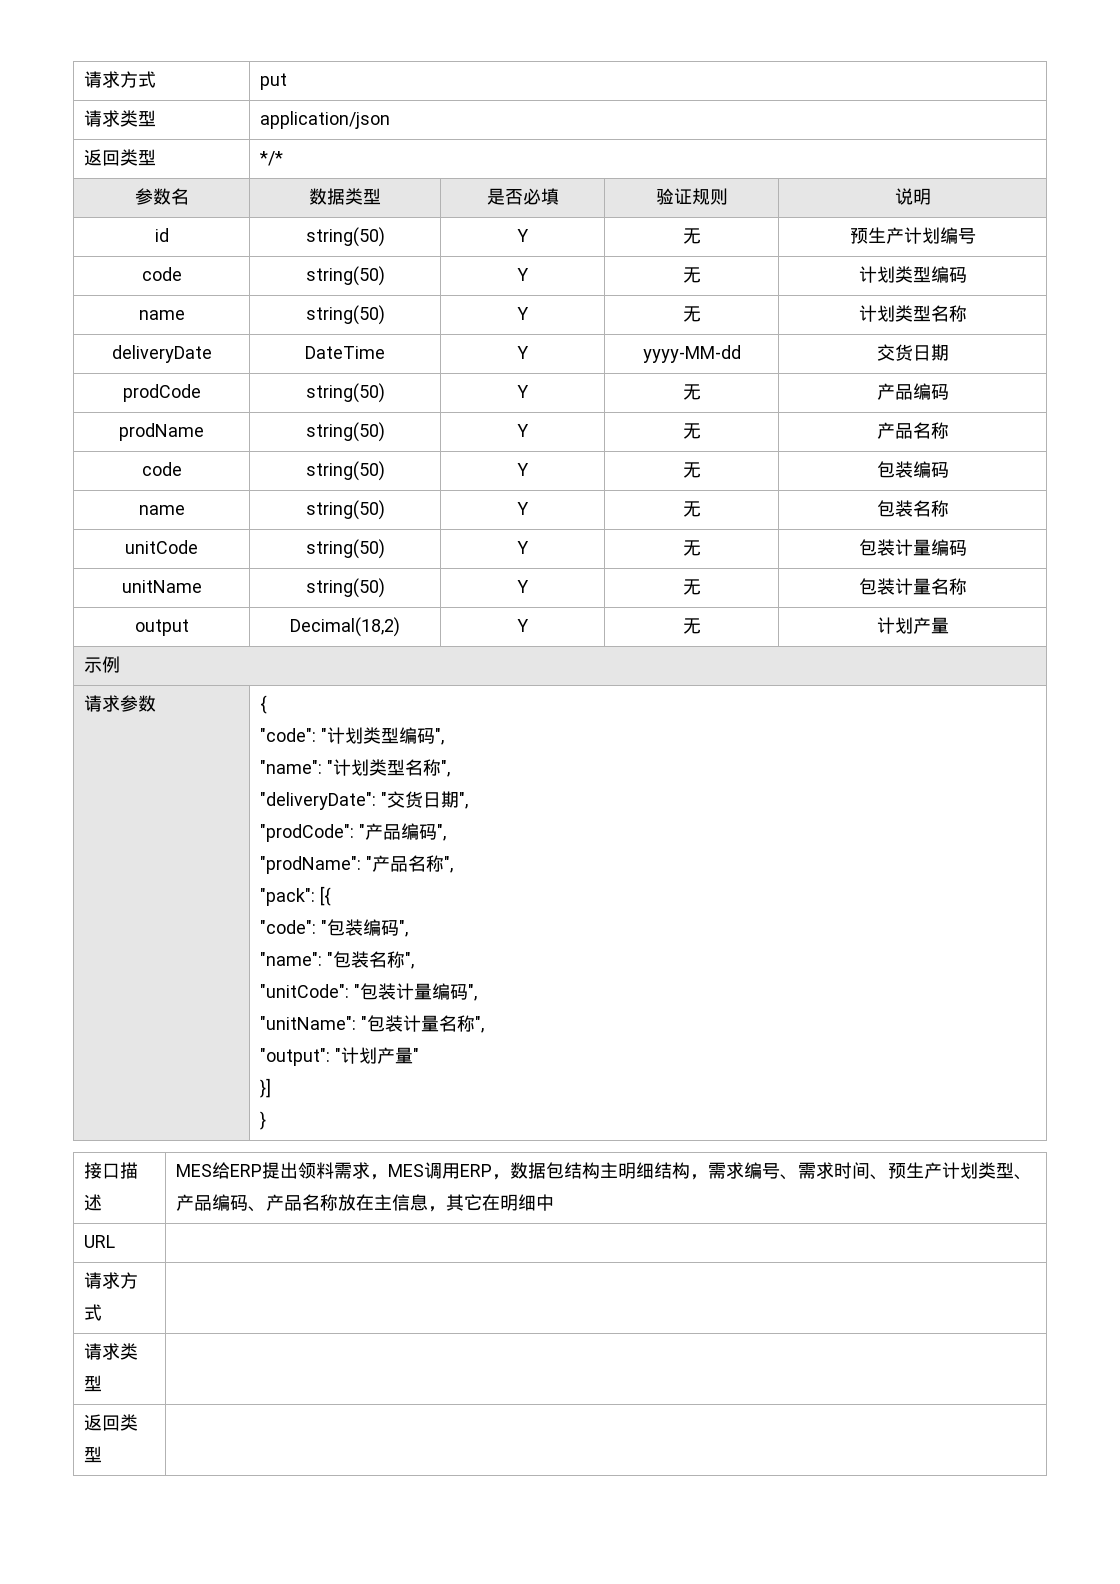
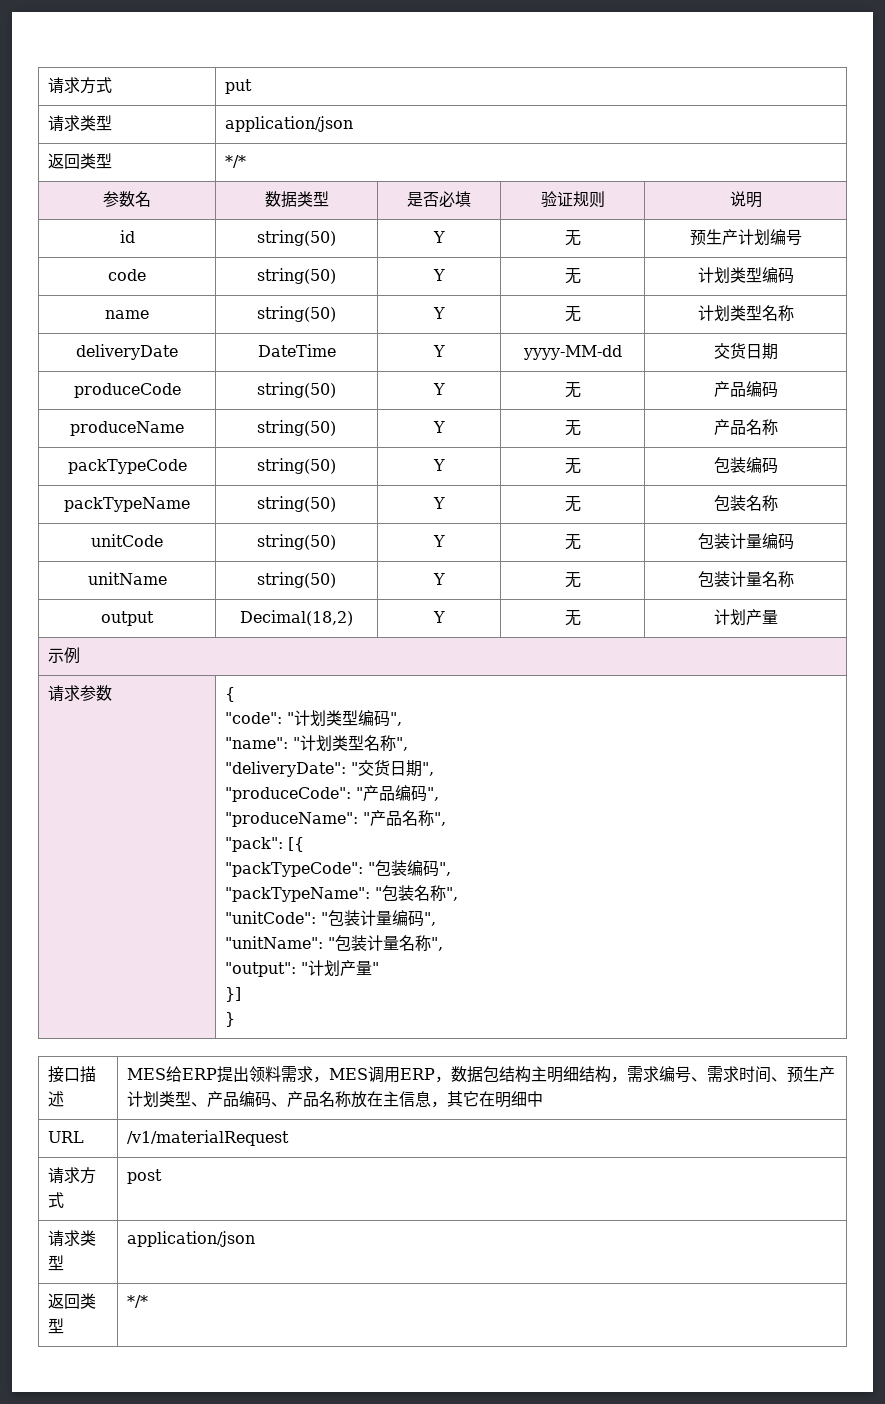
- prodCode | string(50) | Y | 无 | 产品编码
+ produceCode | string(50) | Y | 无 | 产品编码
- prodName | string(50) | Y | 无 | 产品名称
+ produceName | string(50) | Y | 无 | 产品名称
- code | string(50) | Y | 无 | 包装编码
+ packTypeCode | string(50) | Y | 无 | 包装编码
- name | string(50) | Y | 无 | 包装名称
+ packTypeName | string(50) | Y | 无 | 包装名称
- "prodCode": "产品编码",
+ "produceCode": "产品编码",
- "prodName": "产品名称",
+ "produceName": "产品名称",
- "code": "包装编码",
+ "packTypeCode": "包装编码",
- "name": "包装名称",
+ "packTypeName": "包装名称",
- URL |
- 请求方式 |
- 请求类型 |
- 返回类型 |
+ URL | /v1/materialRequest
+ 请求方式 | post
+ 请求类型 | application/json
+ 返回类型 | */*

